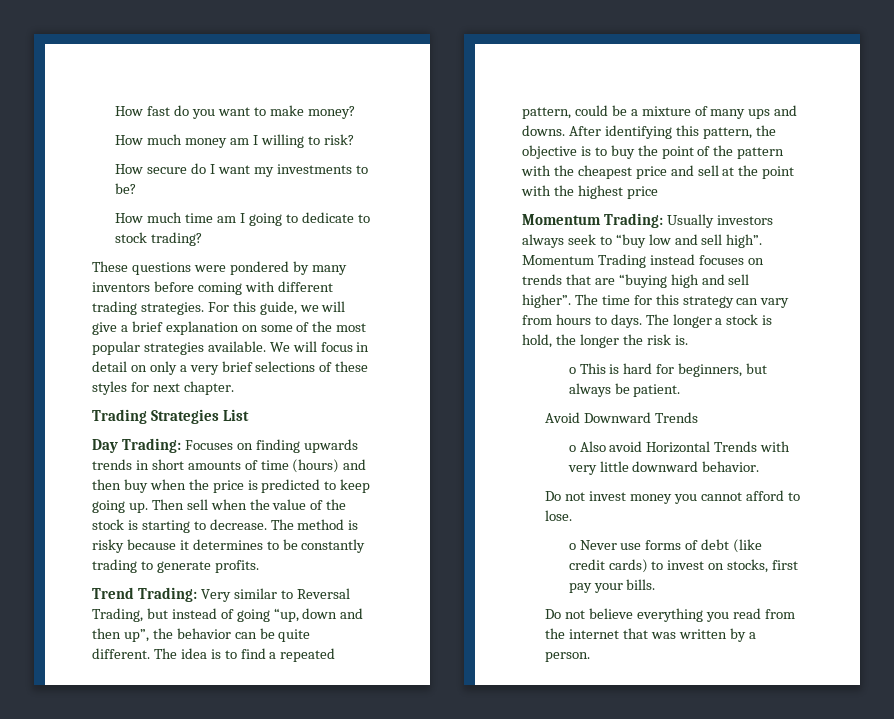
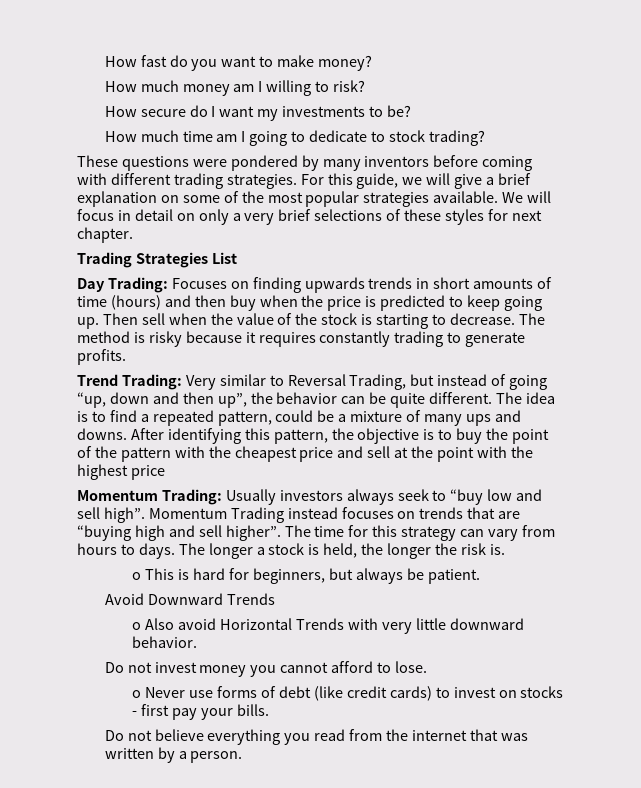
- The method is risky because it determines to be constantly trading to generate profits.
+ The method is risky because it requires constantly trading to generate profits.
- The longer a stock is hold, the longer the risk is.
+ The longer a stock is held, the longer the risk is.
- o Never use forms of debt (like credit cards) to invest on stocks, first pay your bills.
+ o Never use forms of debt (like credit cards) to invest on stocks - first pay your bills.

